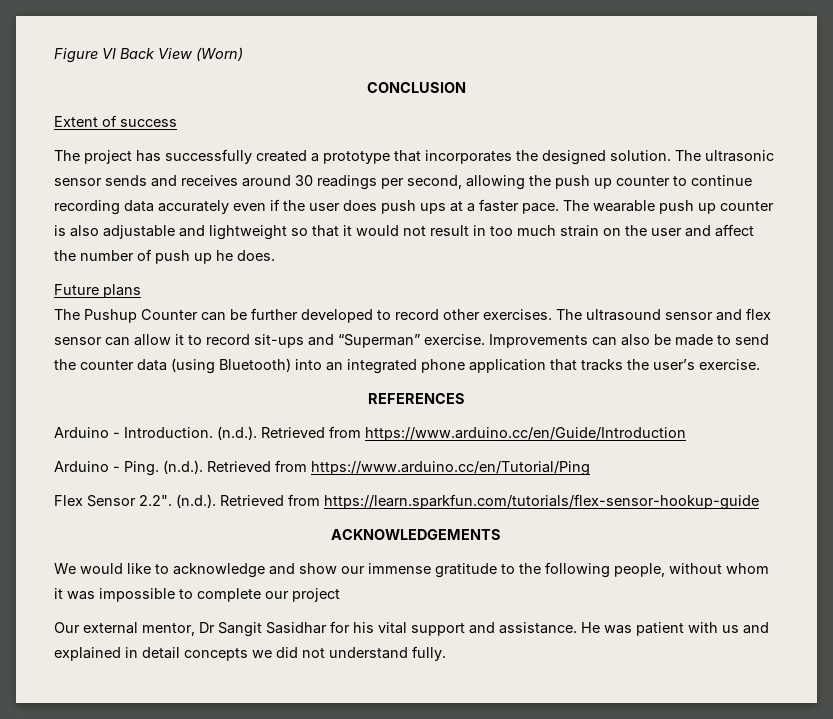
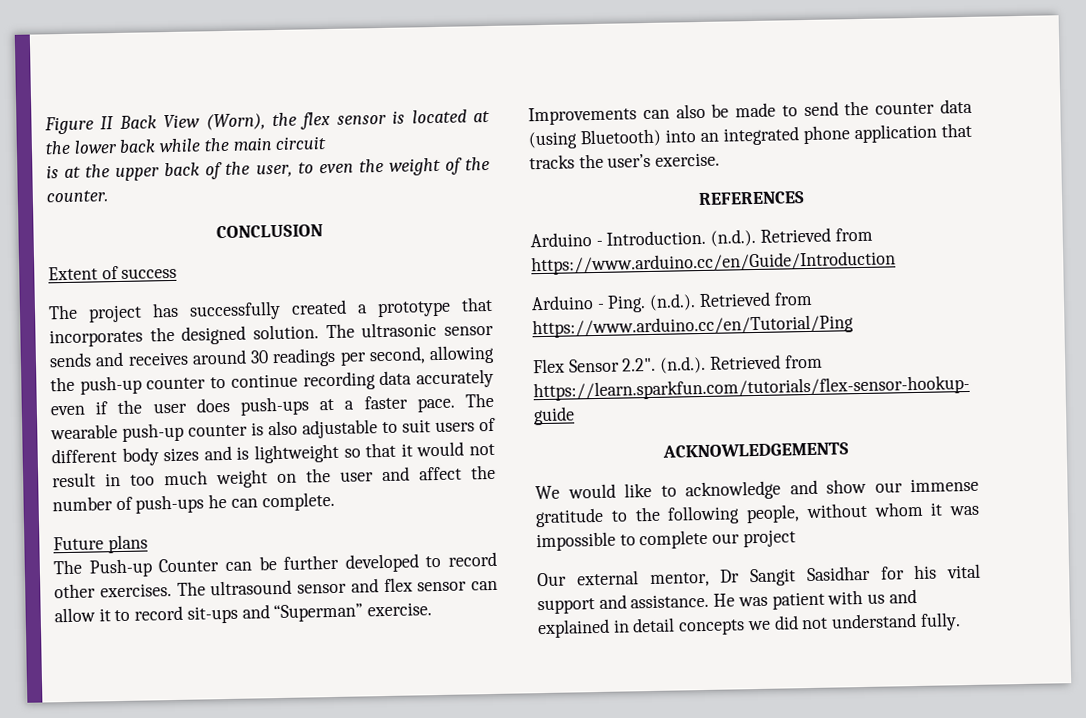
- Figure VI Back View (Worn)
+ Figure II Back View (Worn), the flex sensor is located at the lower back while the main circuit
+ is at the upper back of the user, to even the weight of the counter.
- The ultrasonic sensor sends and receives around 30 readings per second, allowing the push up counter to continue recording data accurately even if the user does push ups at a faster pace.
+ The ultrasonic sensor sends and receives around 30 readings per second, allowing the push-up counter to continue recording data accurately even if the user does push-ups at a faster pace.
- The wearable push up counter is also adjustable and lightweight so that it would not result in too much strain on the user and affect the number of push up he does.
+ The wearable push-up counter is also adjustable to suit users of different body sizes and is lightweight so that it would not result in too much weight on the user and affect the number of push-ups he can complete.
- The Pushup Counter can be further developed to record other exercises.
+ The Push-up Counter can be further developed to record other exercises.

